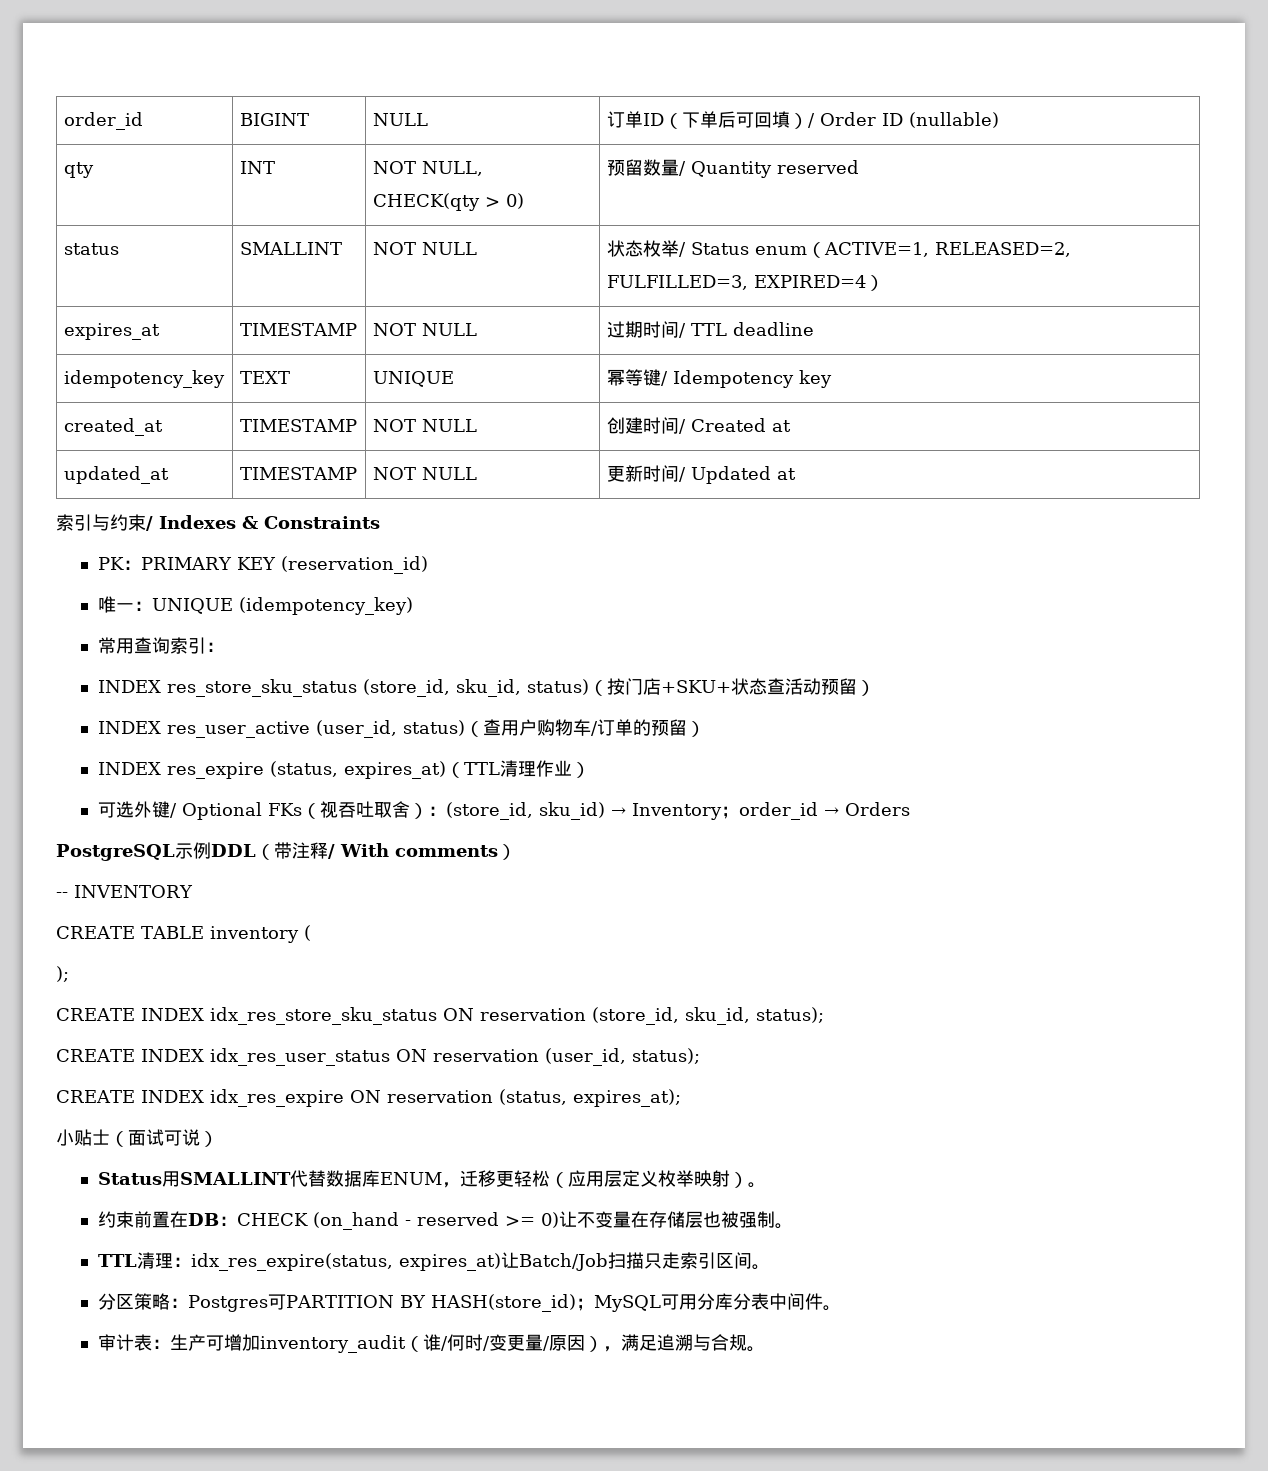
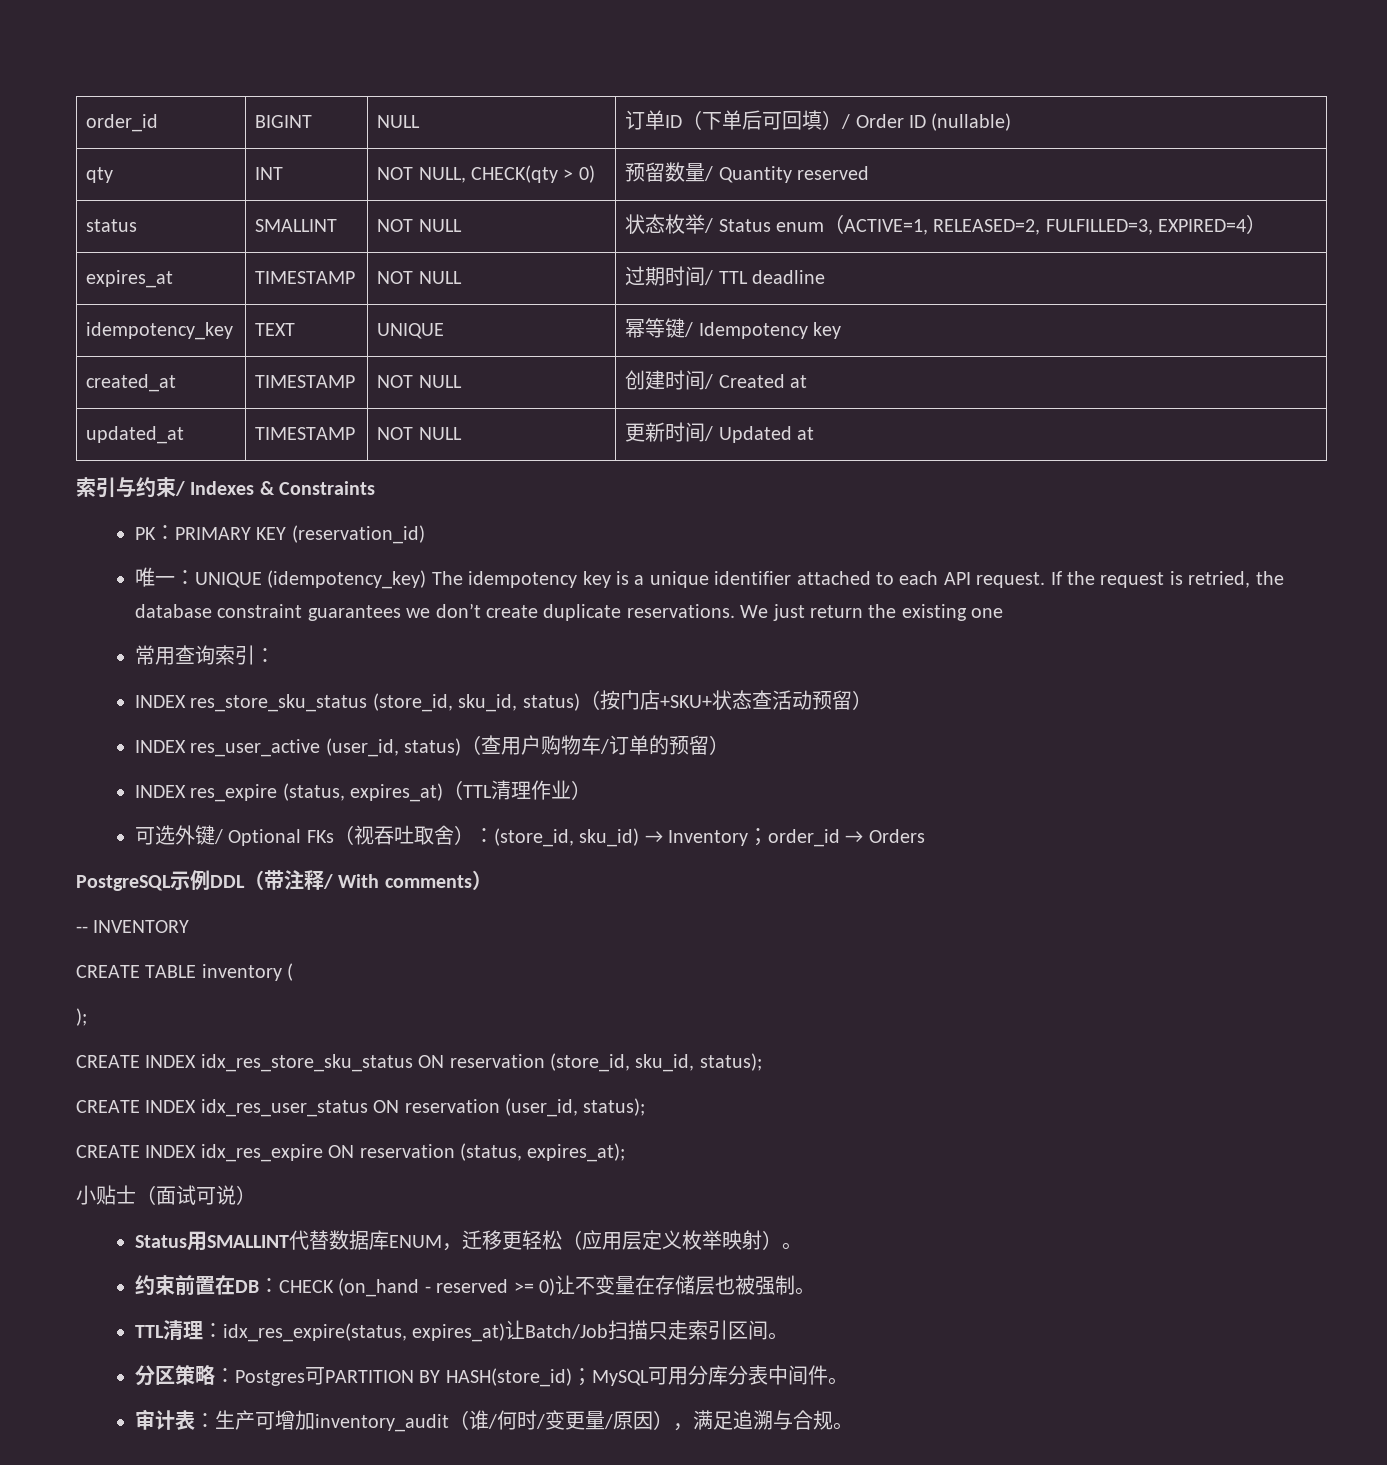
- 唯一：UNIQUE (idempotency_key)
+ 唯一：UNIQUE (idempotency_key) The idempotency key is a unique identifier attached to each API request. If the request is retried, the database constraint guarantees we don’t create duplicate reservations. We just return the existing one

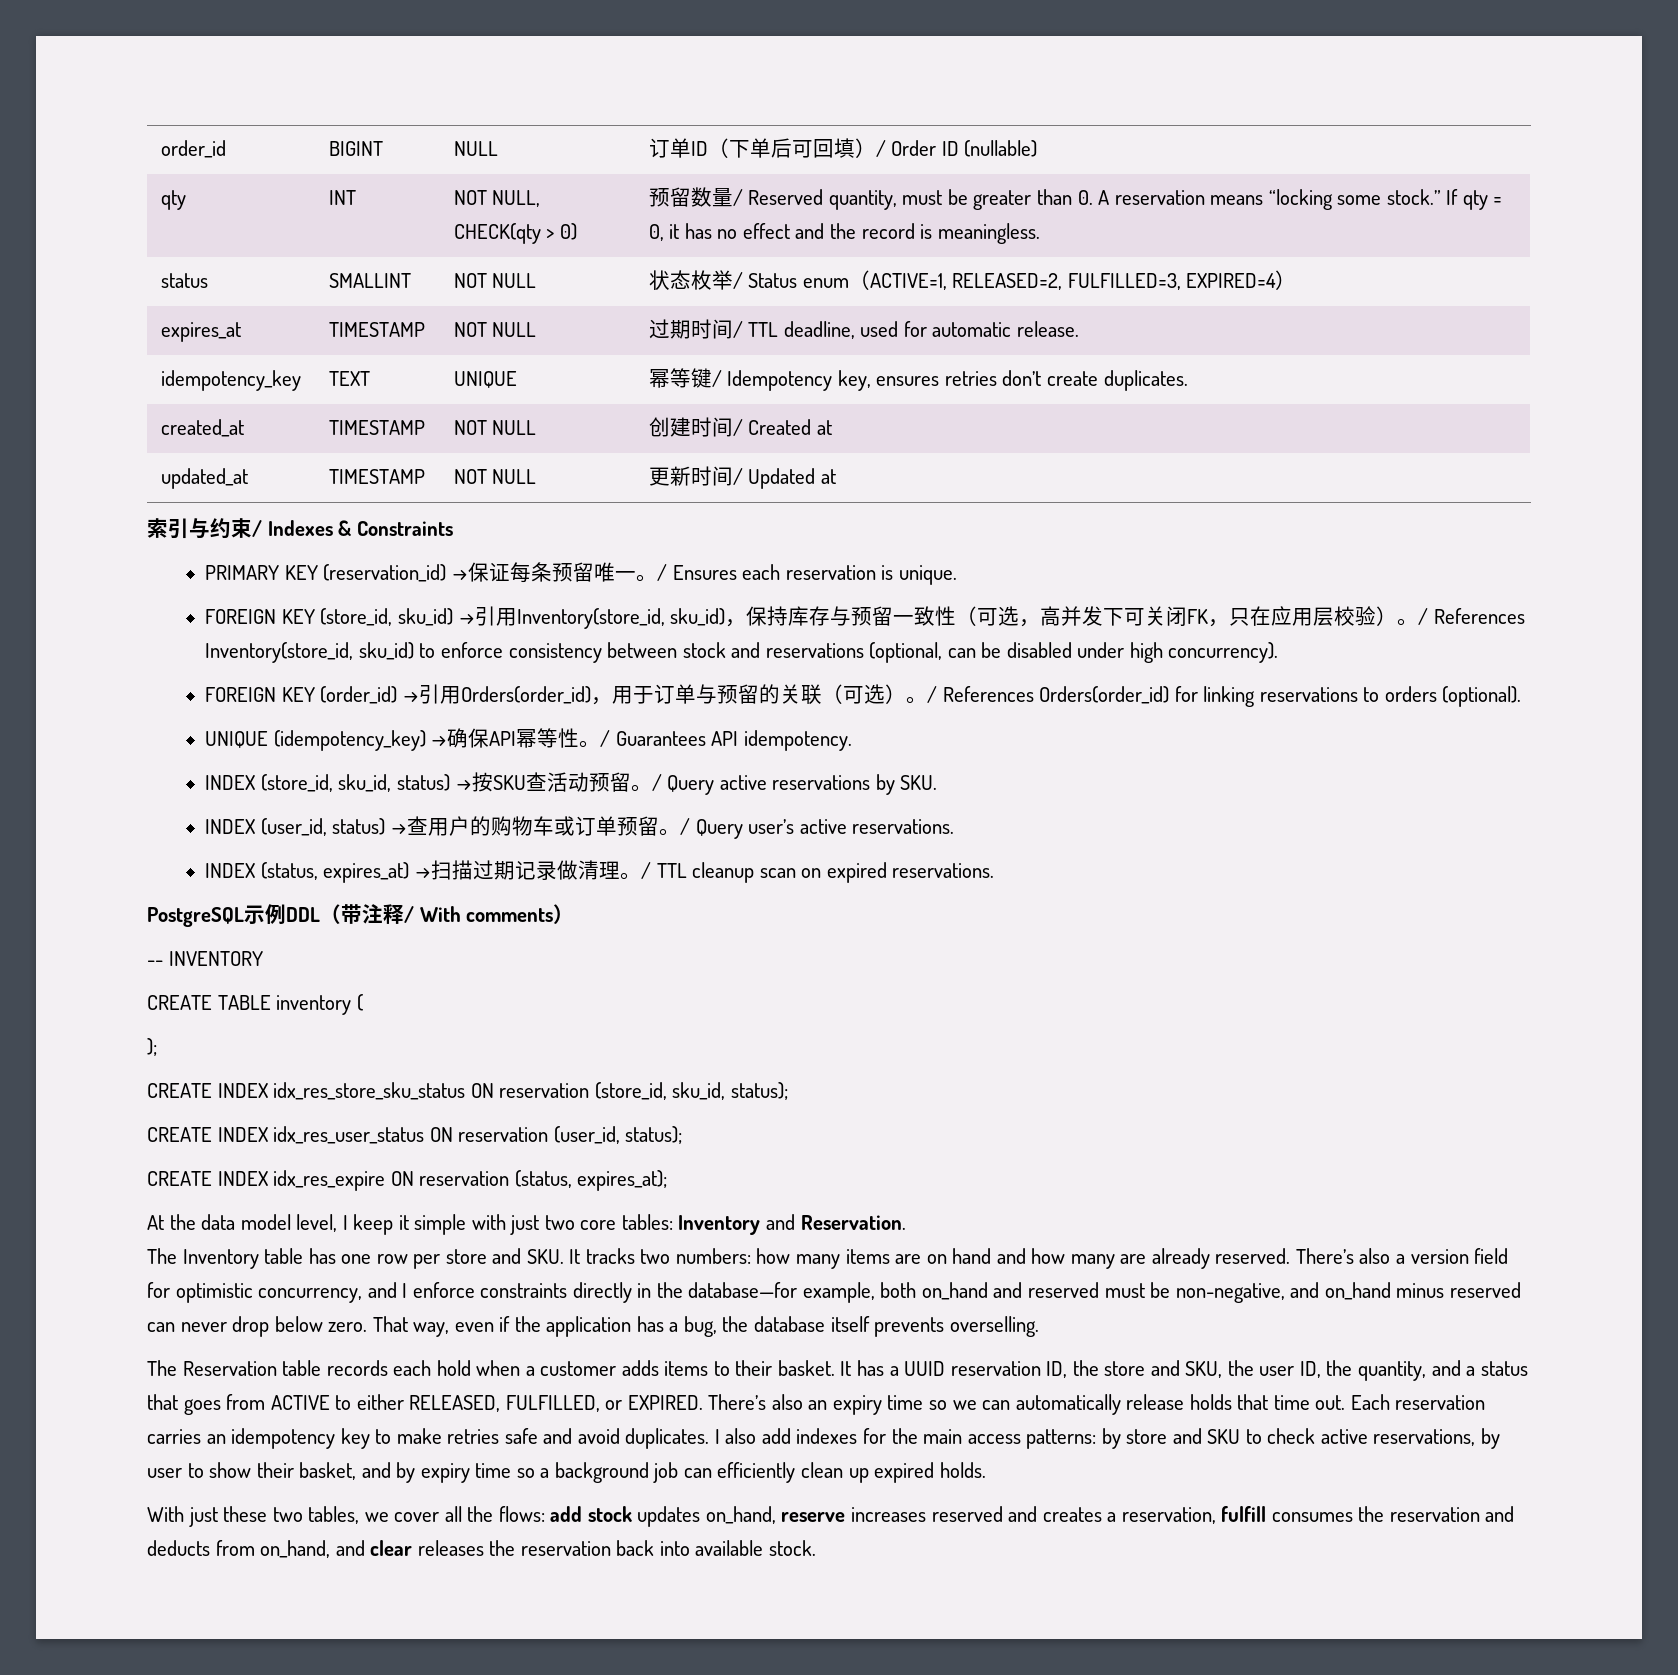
- qty | INT | NOT NULL, CHECK(qty > 0) | 预留数量/ Quantity reserved
+ qty | INT | NOT NULL, CHECK(qty > 0) | 预留数量/ Reserved quantity, must be greater than 0. A reservation means “locking some stock.” If qty = 0, it has no effect and the record is meaningless.
- expires_at | TIMESTAMP | NOT NULL | 过期时间/ TTL deadline
+ expires_at | TIMESTAMP | NOT NULL | 过期时间/ TTL deadline, used for automatic release.
- idempotency_key | TEXT | UNIQUE | 幂等键/ Idempotency key
+ idempotency_key | TEXT | UNIQUE | 幂等键/ Idempotency key, ensures retries don’t create duplicates.
- PK：PRIMARY KEY (reservation_id)
- 唯一：UNIQUE (idempotency_key) The idempotency key is a unique identifier attached to each API request. If the request is retried, the database constraint guarantees we don’t create duplicate reservations. We just return the existing one
- 常用查询索引：
- INDEX res_store_sku_status (store_id, sku_id, status)（按门店+SKU+状态查活动预留）
- INDEX res_user_active (user_id, status)（查用户购物车/订单的预留）
- INDEX res_expire (status, expires_at)（TTL清理作业）
- 可选外键/ Optional FKs（视吞吐取舍）：(store_id, sku_id) → Inventory；order_id → Orders
+ PRIMARY KEY (reservation_id) →保证每条预留唯一。/ Ensures each reservation is unique.
+ FOREIGN KEY (store_id, sku_id) →引用Inventory(store_id, sku_id)，保持库存与预留一致性（可选，高并发下可关闭FK，只在应用层校验）。/ References Inventory(store_id, sku_id) to enforce consistency between stock and reservations (optional, can be disabled under high concurrency).
+ FOREIGN KEY (order_id) →引用Orders(order_id)，用于订单与预留的关联（可选）。/ References Orders(order_id) for linking reservations to orders (optional).
+ UNIQUE (idempotency_key) →确保API幂等性。/ Guarantees API idempotency.
+ INDEX (store_id, sku_id, status) →按SKU查活动预留。/ Query active reservations by SKU.
+ INDEX (user_id, status) →查用户的购物车或订单预留。/ Query user’s active reservations.
+ INDEX (status, expires_at) →扫描过期记录做清理。/ TTL cleanup scan on expired reservations.
- 小贴士（面试可说）
- Status用SMALLINT代替数据库ENUM，迁移更轻松（应用层定义枚举映射）。
- 约束前置在DB：CHECK (on_hand - reserved >= 0)让不变量在存储层也被强制。
- TTL清理：idx_res_expire(status, expires_at)让Batch/Job扫描只走索引区间。
- 分区策略：Postgres可PARTITION BY HASH(store_id)；MySQL可用分库分表中间件。
- 审计表：生产可增加inventory_audit（谁/何时/变更量/原因），满足追溯与合规。
+ At the data model level, I keep it simple with just two core tables: Inventory and Reservation.
+ The Inventory table has one row per store and SKU. It tracks two numbers: how many items are on hand and how many are already reserved. There’s also a version field for optimistic concurrency, and I enforce constraints directly in the database—for example, both on_hand and reserved must be non-negative, and on_hand minus reserved can never drop below zero. That way, even if the application has a bug, the database itself prevents overselling.
+ The Reservation table records each hold when a customer adds items to their basket. It has a UUID reservation ID, the store and SKU, the user ID, the quantity, and a status that goes from ACTIVE to either RELEASED, FULFILLED, or EXPIRED. There’s also an expiry time so we can automatically release holds that time out. Each reservation carries an idempotency key to make retries safe and avoid duplicates. I also add indexes for the main access patterns: by store and SKU to check active reservations, by user to show their basket, and by expiry time so a background job can efficiently clean up expired holds.
+ With just these two tables, we cover all the flows: add stock updates on_hand, reserve increases reserved and creates a reservation, fulfill consumes the reservation and deducts from on_hand, and clear releases the reservation back into available stock.

